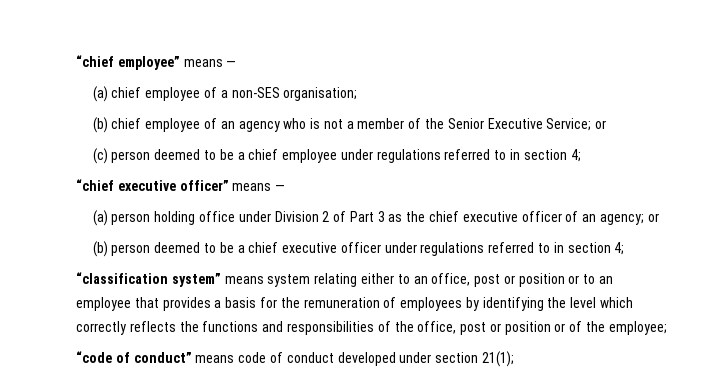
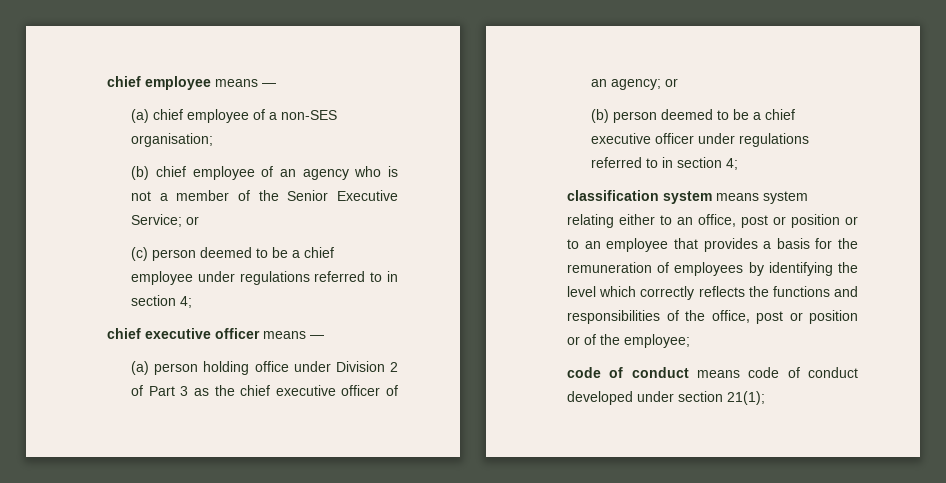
- “chief employee” means —
+ chief employee means —
- “chief executive officer” means —
+ chief executive officer means —
- “classification system” means system relating either to an office, post or position or to an employee that provides a basis for the remuneration of employees by identifying the level which correctly reflects the functions and responsibilities of the office, post or position or of the employee;
+ classification system means system relating either to an office, post or position or to an employee that provides a basis for the remuneration of employees by identifying the level which correctly reflects the functions and responsibilities of the office, post or position or of the employee;
- “code of conduct” means code of conduct developed under section 21(1);
+ code of conduct means code of conduct developed under section 21(1);

